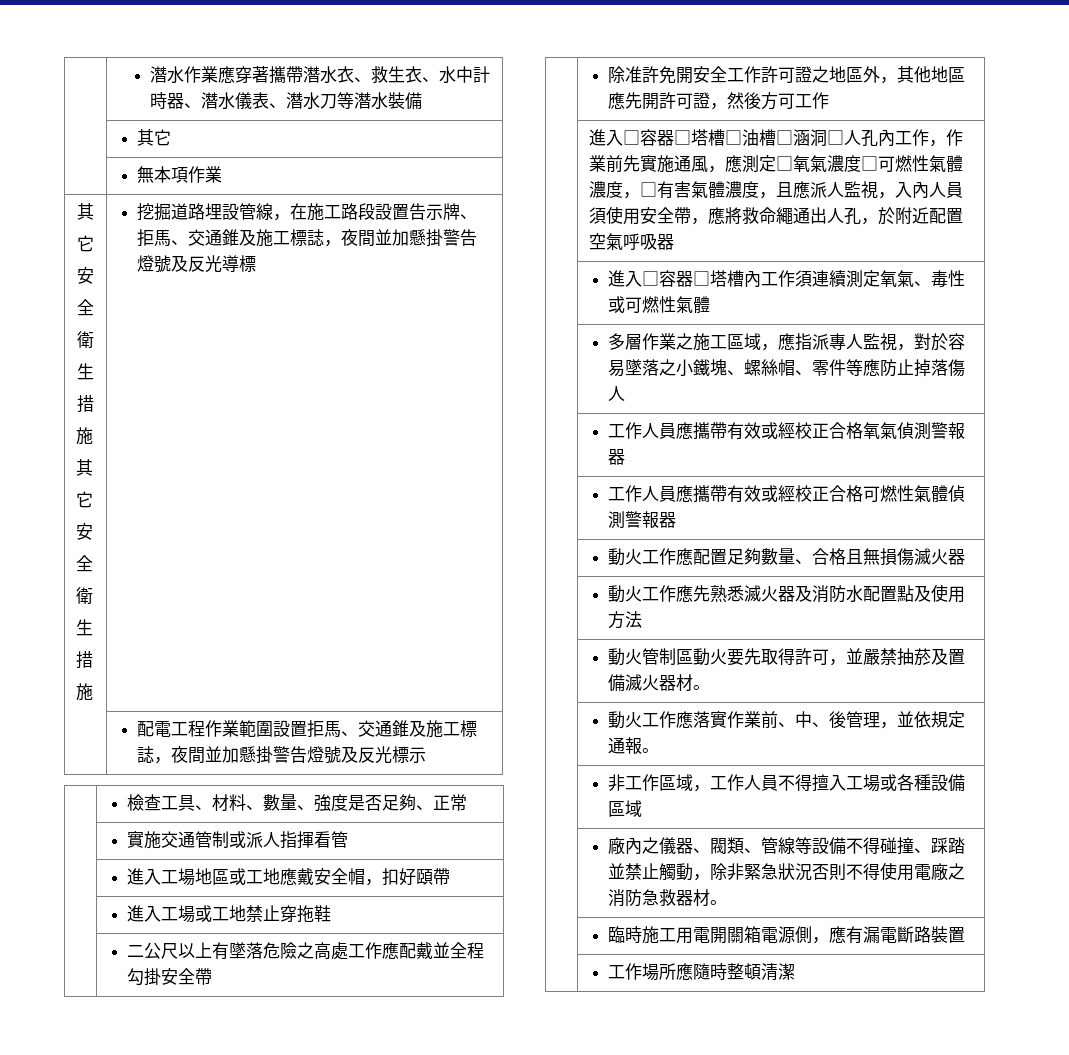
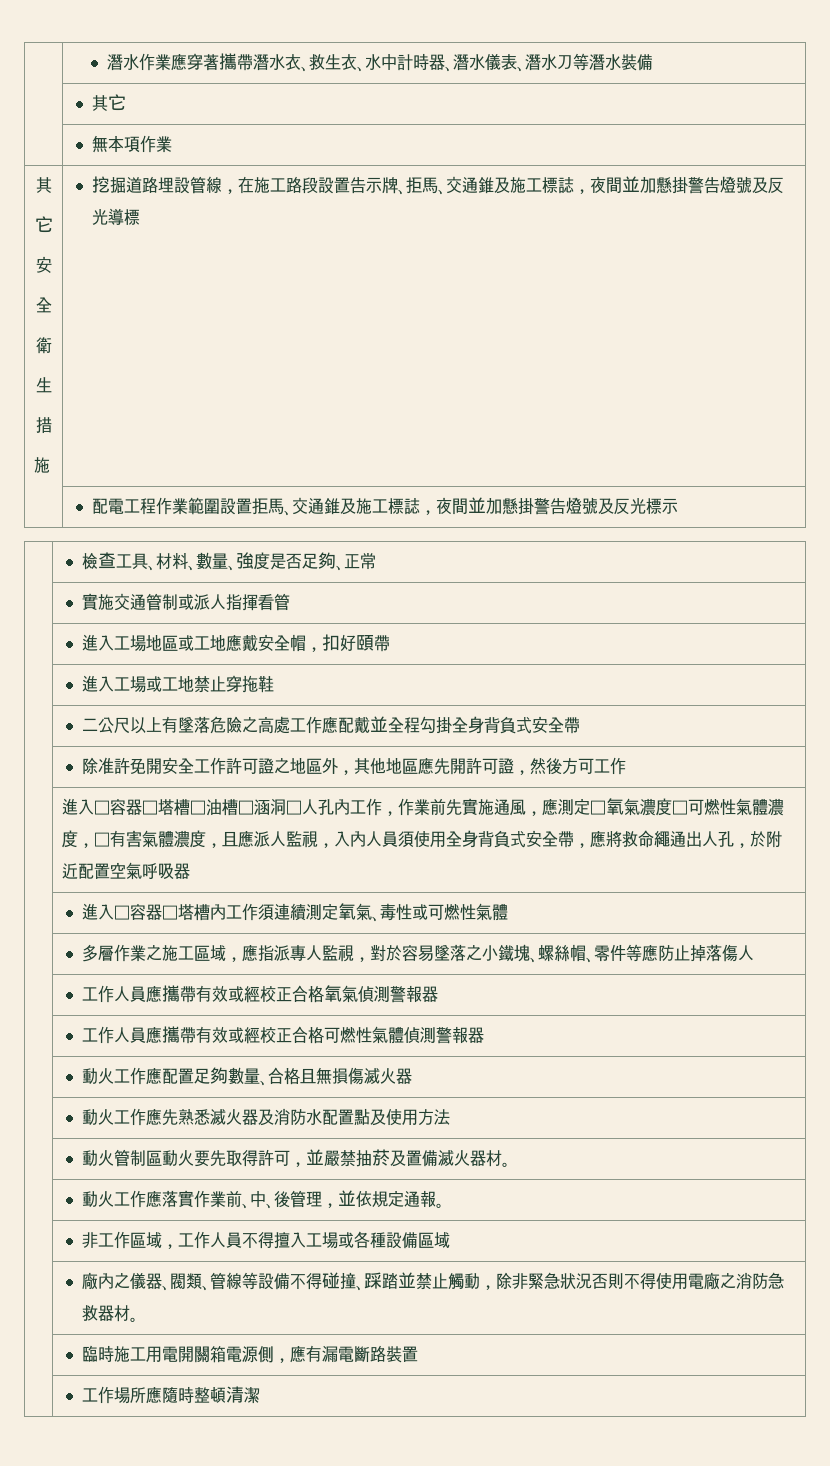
  | 無本項作業
- 其
- 它
- 安
- 全
- 衛
- 生
- 措
- 施
- | 二公尺以上有墜落危險之高處工作應配戴並全程勾掛安全帶
+ | 二公尺以上有墜落危險之高處工作應配戴並全程勾掛全身背負式安全帶
- 進入□容器□塔槽□油槽□涵洞□人孔內工作，作業前先實施通風，應測定□氧氣濃度□可燃性氣體濃度，□有害氣體濃度，且應派人監視，入內人員須使用安全帶，應將救命繩通出人孔，於附近配置空氣呼吸器
+ 進入□容器□塔槽□油槽□涵洞□人孔內工作，作業前先實施通風，應測定□氧氣濃度□可燃性氣體濃度，□有害氣體濃度，且應派人監視，入內人員須使用全身背負式安全帶，應將救命繩通出人孔，於附近配置空氣呼吸器

